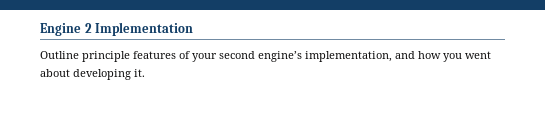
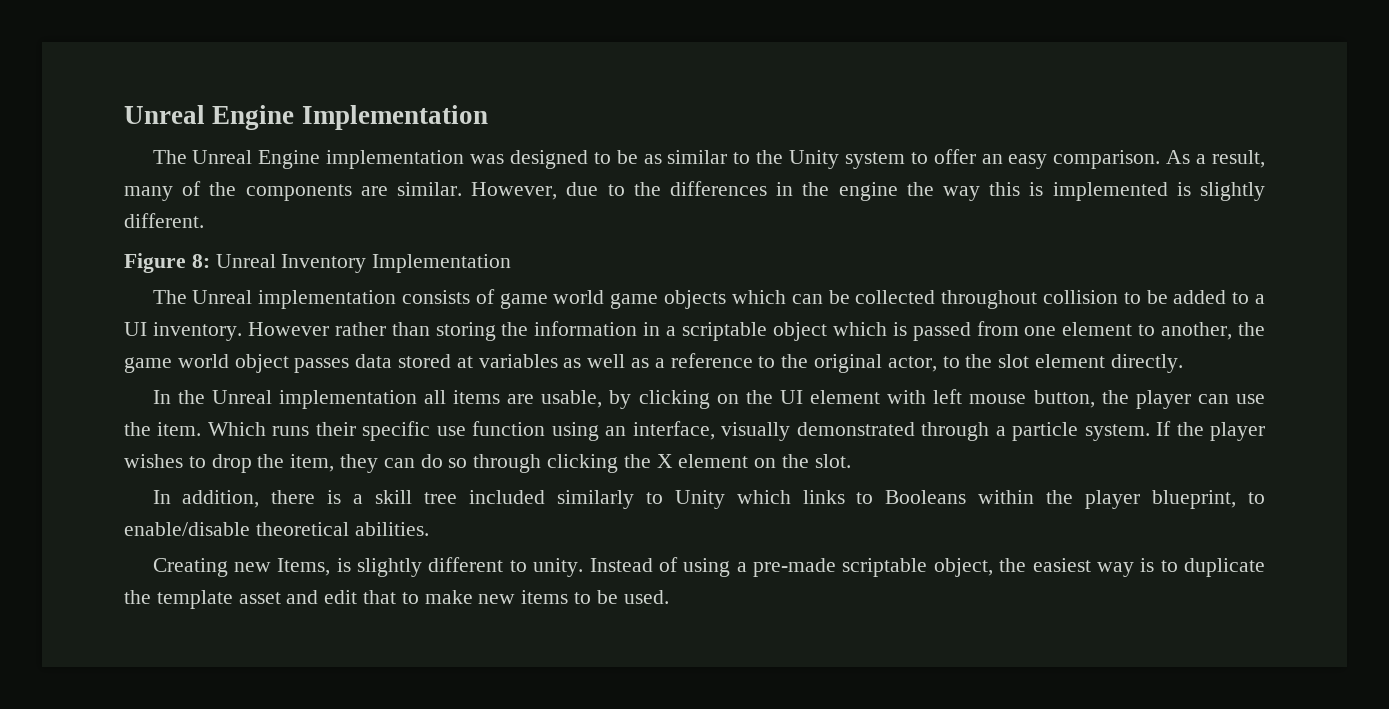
- Engine 2 Implementation
- Outline principle features of your second engine’s implementation, and how you went about developing it.
+ Unreal Engine Implementation
+ The Unreal Engine implementation was designed to be as similar to the Unity system to offer an easy comparison. As a result, many of the components are similar. However, due to the differences in the engine the way this is implemented is slightly different.
+ Figure 8: Unreal Inventory Implementation
+ The Unreal implementation consists of game world game objects which can be collected throughout collision to be added to a UI inventory. However rather than storing the information in a scriptable object which is passed from one element to another, the game world object passes data stored at variables as well as a reference to the original actor, to the slot element directly.
+ In the Unreal implementation all items are usable, by clicking on the UI element with left mouse button, the player can use the item. Which runs their specific use function using an interface, visually demonstrated through a particle system. If the player wishes to drop the item, they can do so through clicking the X element on the slot.
+ In addition, there is a skill tree included similarly to Unity which links to Booleans within the player blueprint, to enable/disable theoretical abilities.
+ Creating new Items, is slightly different to unity. Instead of using a pre-made scriptable object, the easiest way is to duplicate the template asset and edit that to make new items to be used.

